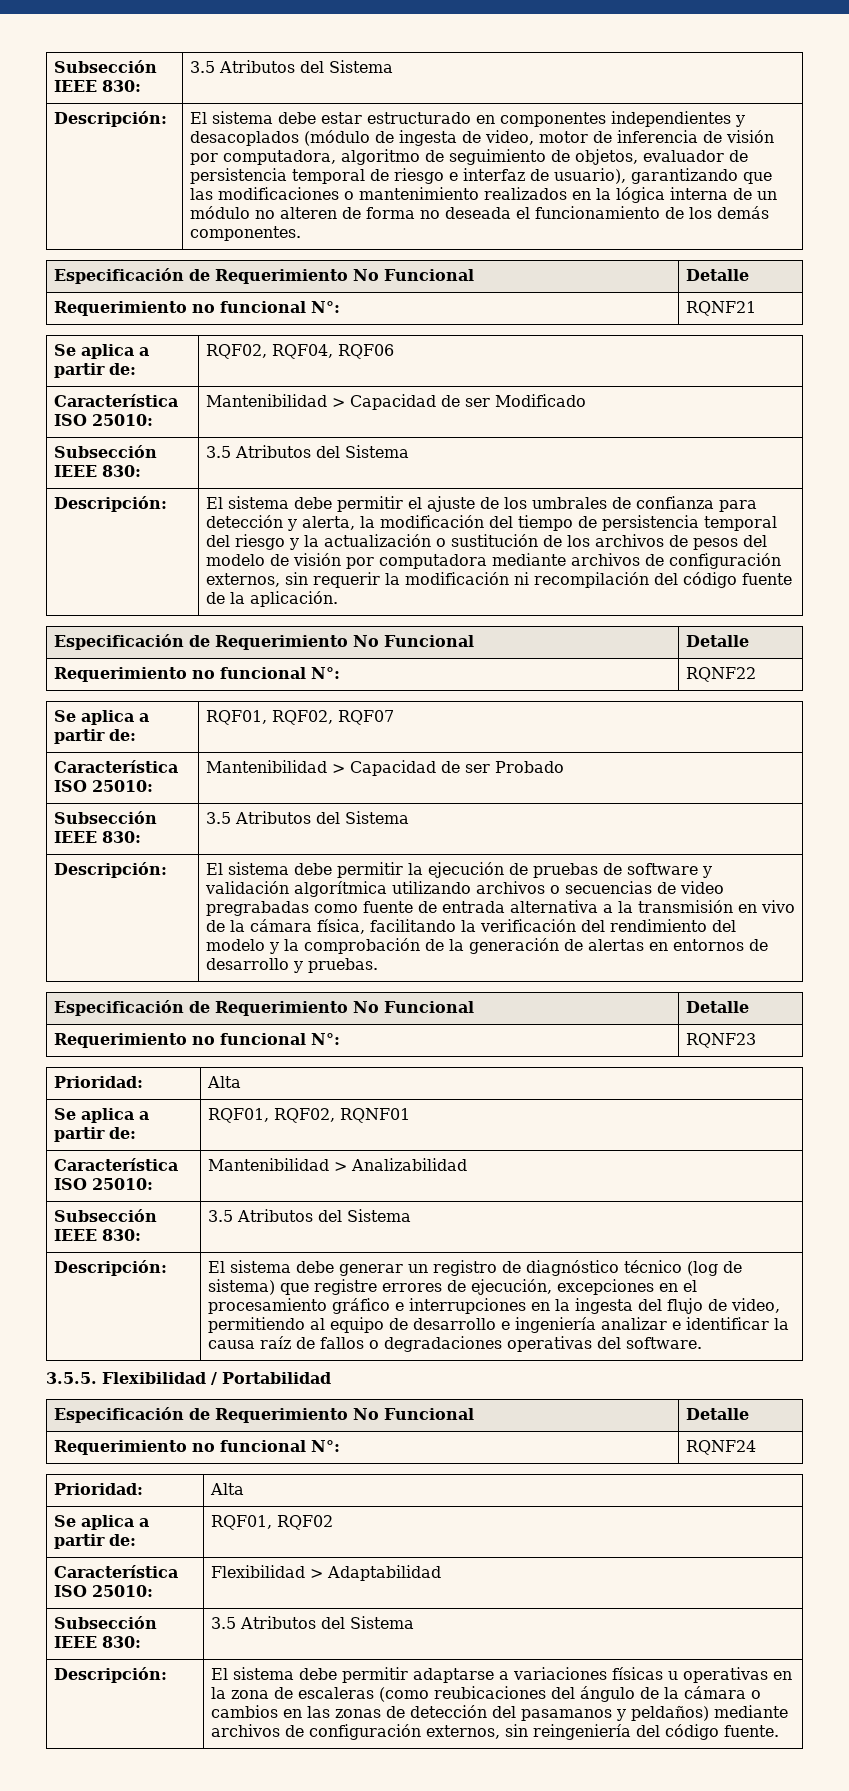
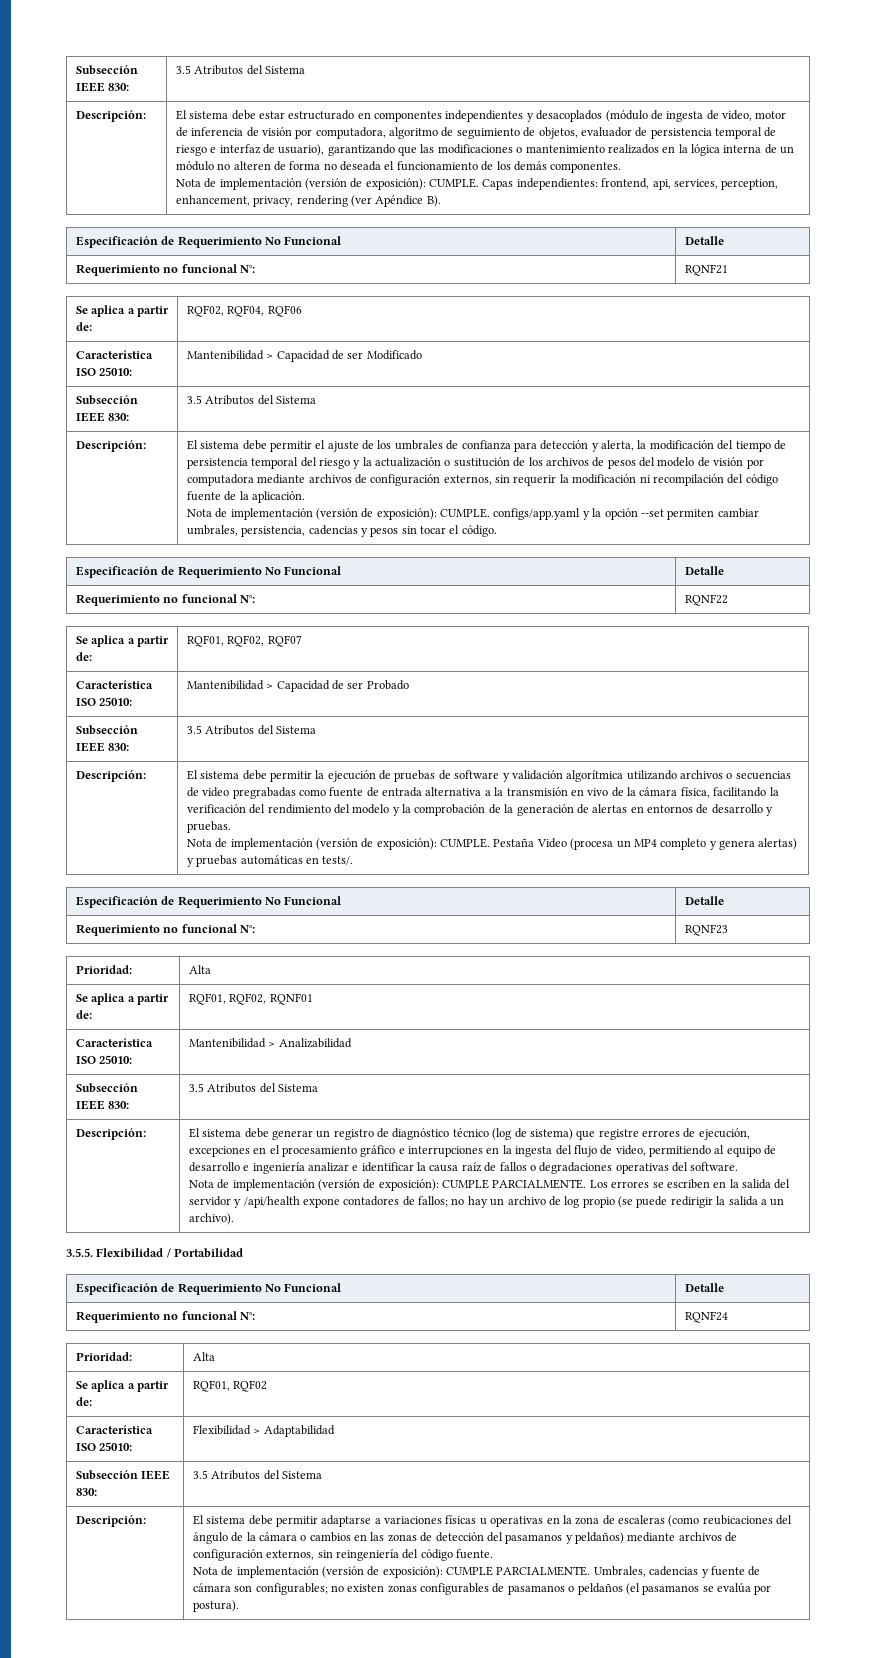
+ Nota de implementación (versión de exposición): CUMPLE. Capas independientes: frontend, api, services, perception, enhancement, privacy, rendering (ver Apéndice B).
+ Nota de implementación (versión de exposición): CUMPLE. configs/app.yaml y la opción --set permiten cambiar umbrales, persistencia, cadencias y pesos sin tocar el código.
+ Nota de implementación (versión de exposición): CUMPLE. Pestaña Video (procesa un MP4 completo y genera alertas) y pruebas automáticas en tests/.
+ Nota de implementación (versión de exposición): CUMPLE PARCIALMENTE. Los errores se escriben en la salida del servidor y /api/health expone contadores de fallos; no hay un archivo de log propio (se puede redirigir la salida a un archivo).
+ Nota de implementación (versión de exposición): CUMPLE PARCIALMENTE. Umbrales, cadencias y fuente de cámara son configurables; no existen zonas configurables de pasamanos o peldaños (el pasamanos se evalúa por postura).

